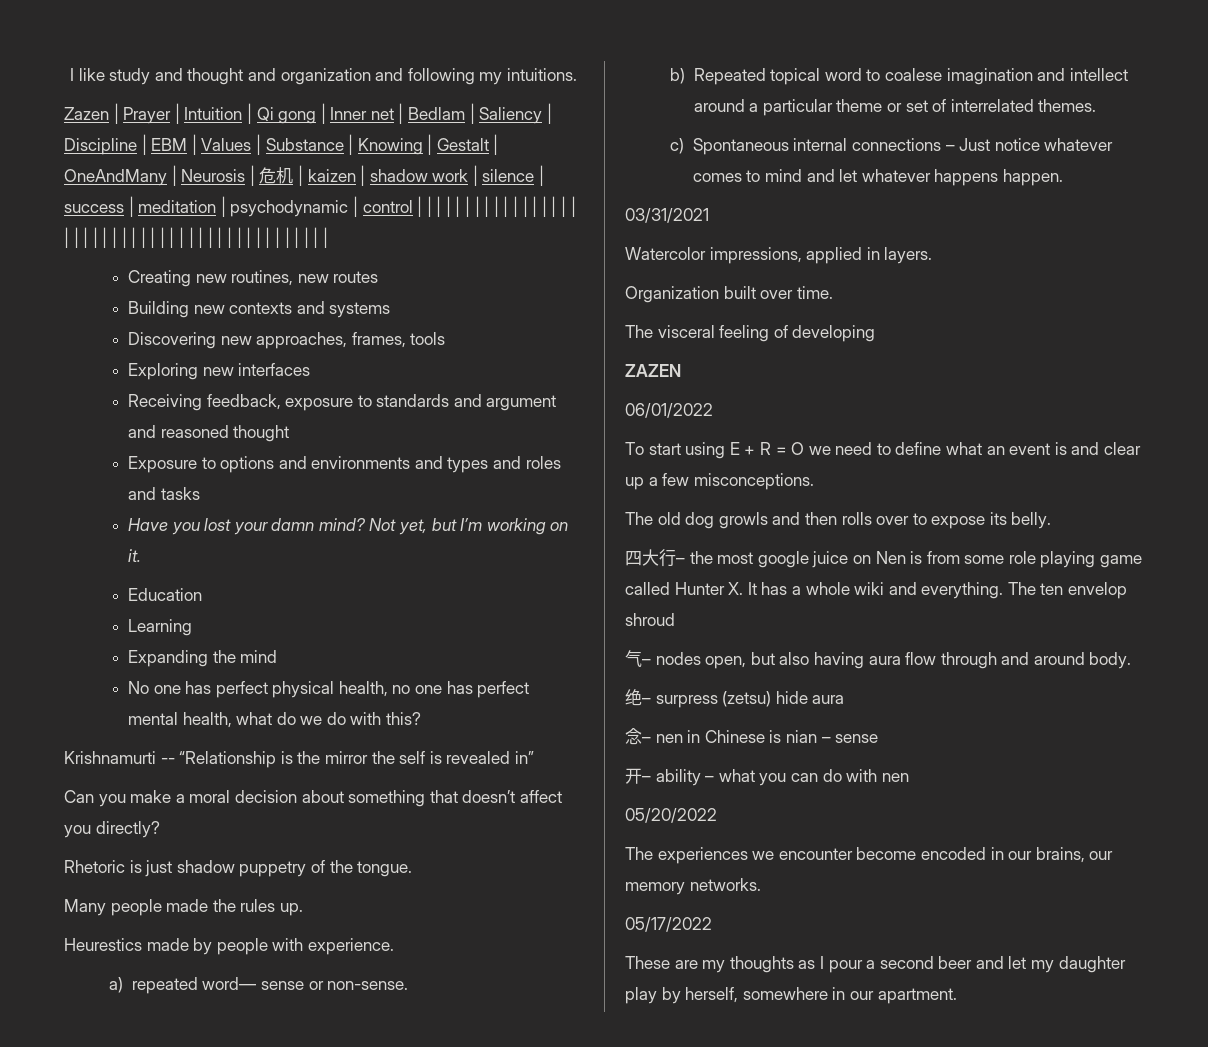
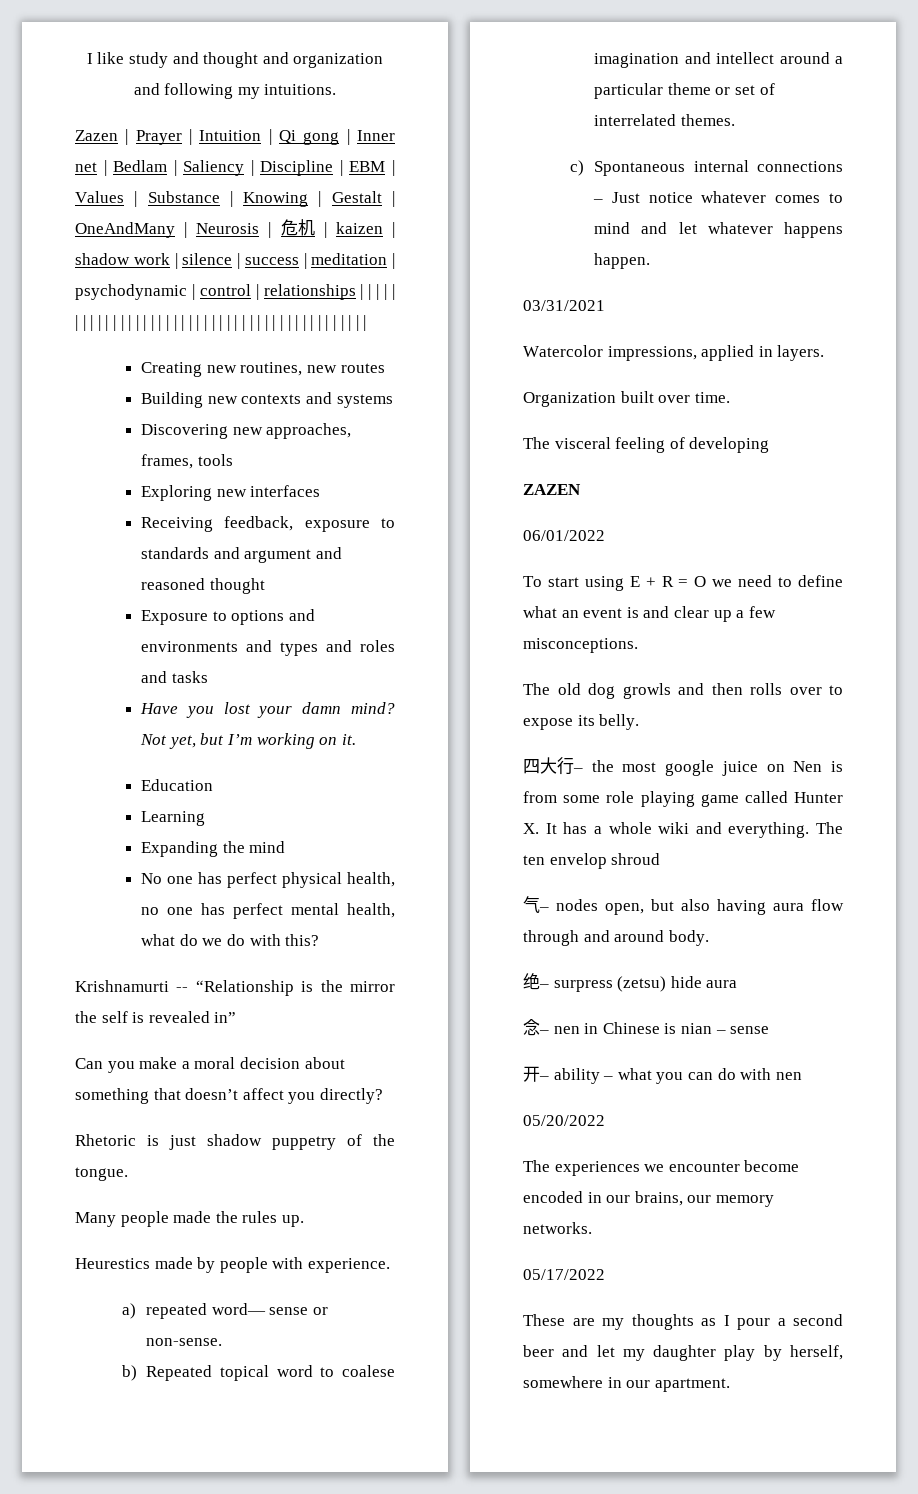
- Zazen | Prayer | Intuition | Qi gong | Inner net | Bedlam | Saliency | Discipline | EBM | Values | Substance | Knowing | Gestalt | OneAndMany | Neurosis | 危机 | kaizen | shadow work | silence | success | meditation | psychodynamic | control | | | | | | | | | | | | | | | | | | | | | | | | | | | | | | | | | | | | | | | | | | | | |
+ Zazen | Prayer | Intuition | Qi gong | Inner net | Bedlam | Saliency | Discipline | EBM | Values | Substance | Knowing | Gestalt | OneAndMany | Neurosis | 危机 | kaizen | shadow work | silence | success | meditation | psychodynamic | control | relationships | | | | | | | | | | | | | | | | | | | | | | | | | | | | | | | | | | | | | | | | | | | |

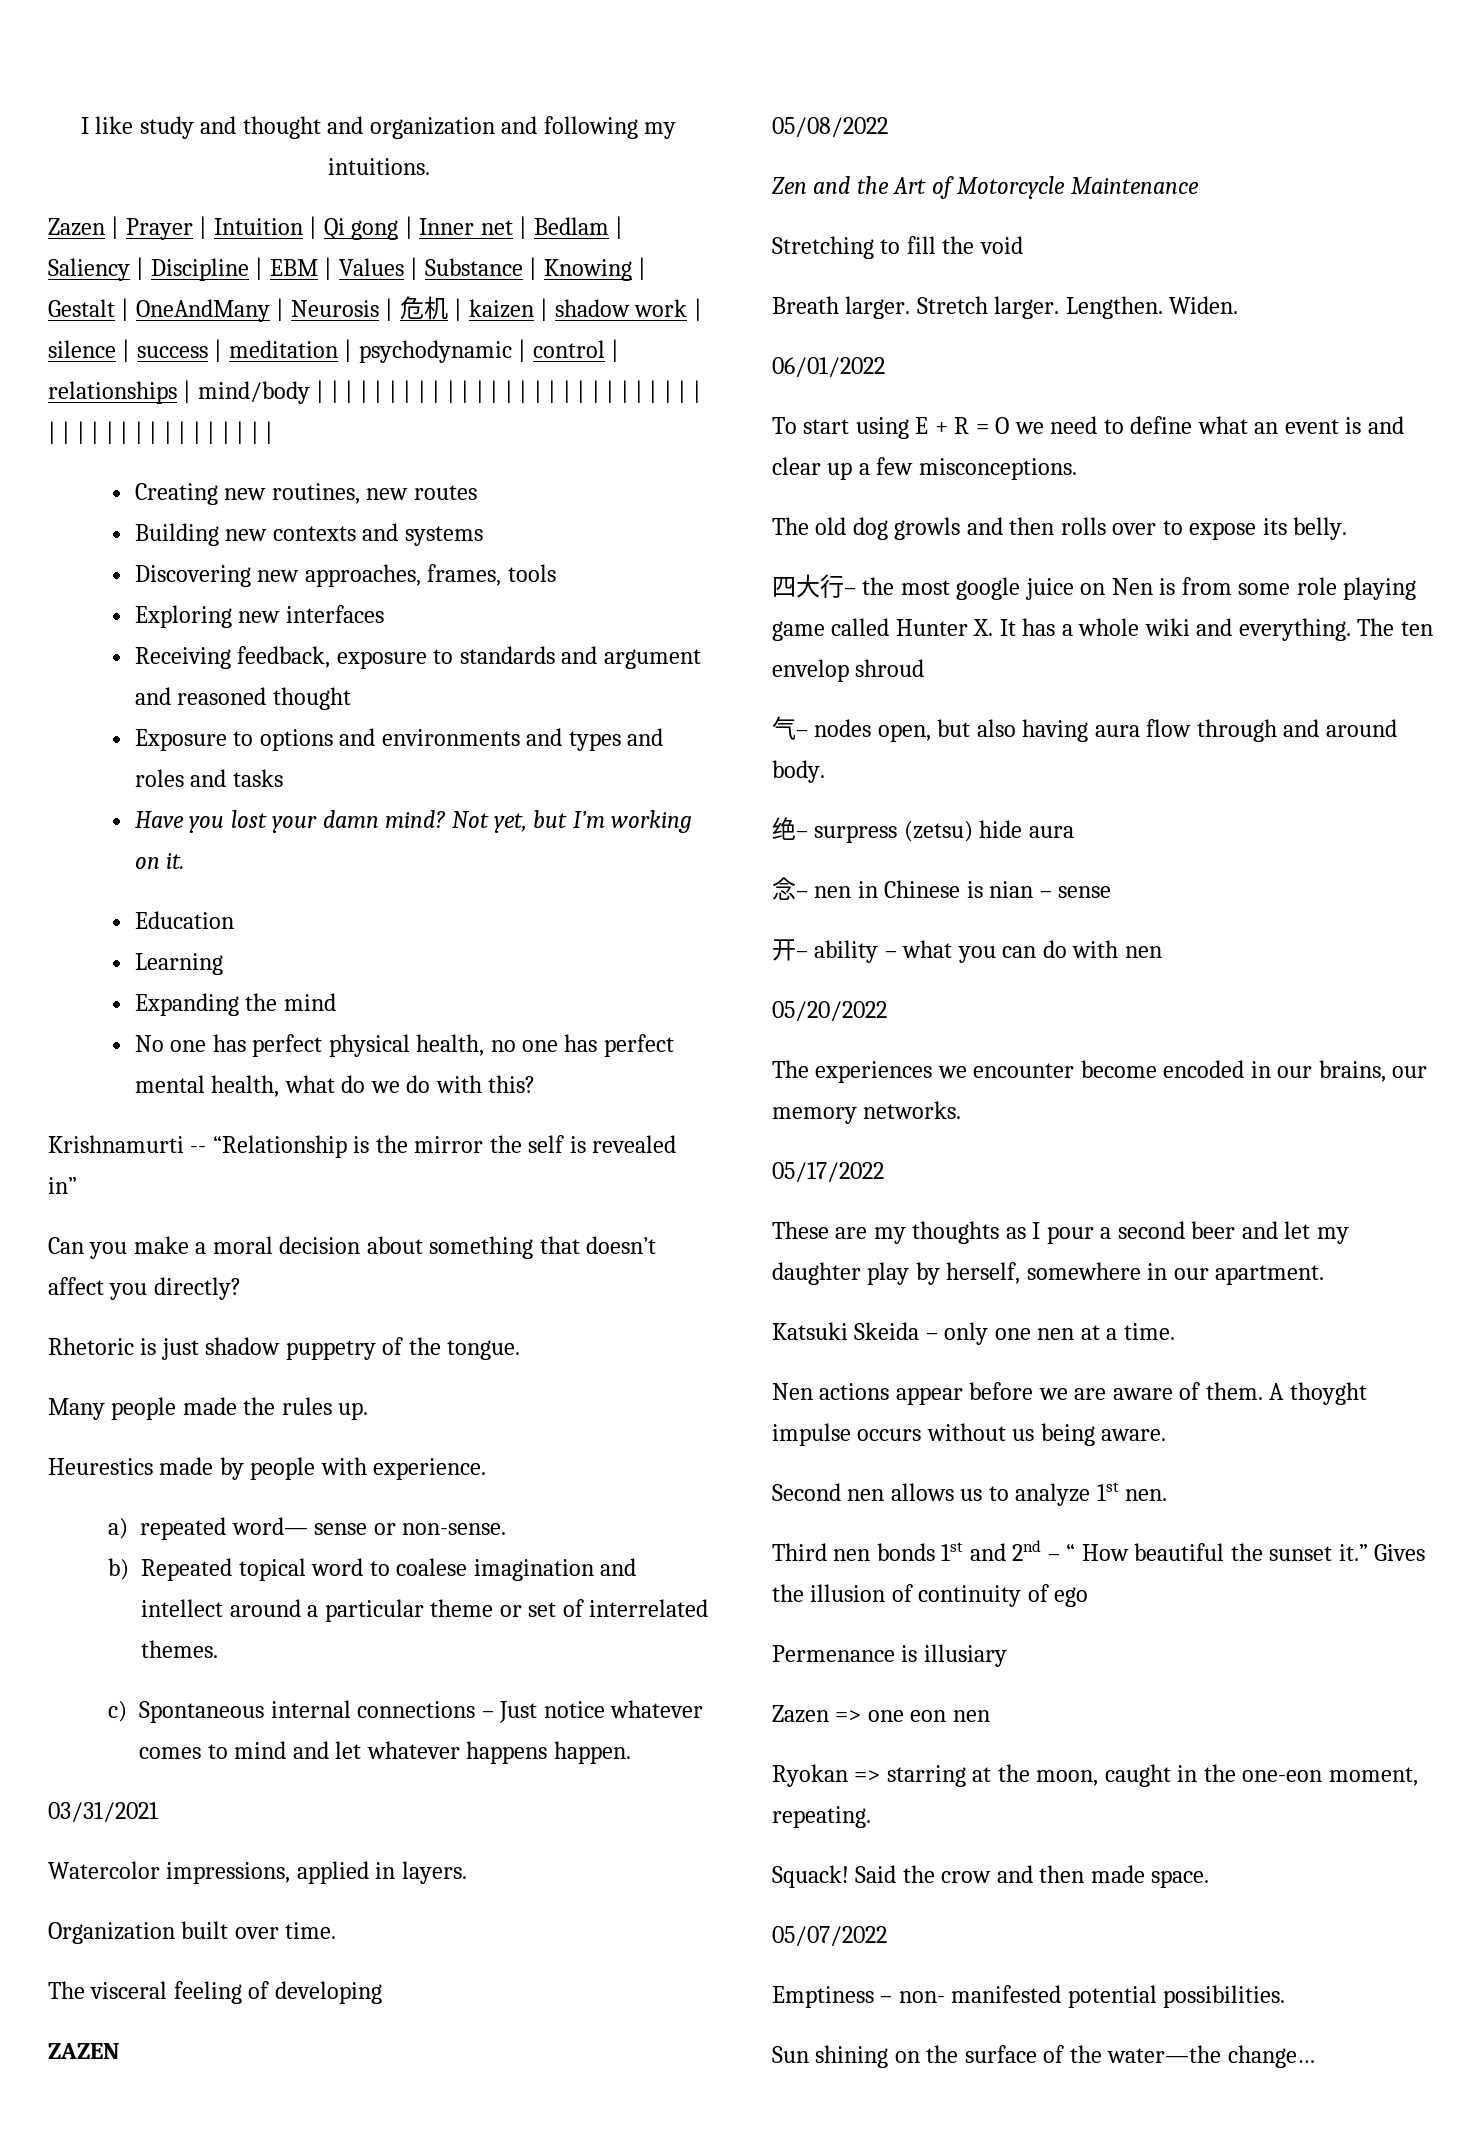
- Zazen | Prayer | Intuition | Qi gong | Inner net | Bedlam | Saliency | Discipline | EBM | Values | Substance | Knowing | Gestalt | OneAndMany | Neurosis | 危机 | kaizen | shadow work | silence | success | meditation | psychodynamic | control | relationships | | | | | | | | | | | | | | | | | | | | | | | | | | | | | | | | | | | | | | | | | | | |
+ Zazen | Prayer | Intuition | Qi gong | Inner net | Bedlam | Saliency | Discipline | EBM | Values | Substance | Knowing | Gestalt | OneAndMany | Neurosis | 危机 | kaizen | shadow work | silence | success | meditation | psychodynamic | control | relationships | mind/body | | | | | | | | | | | | | | | | | | | | | | | | | | | | | | | | | | | | | | | | | | |
+ 05/08/2022
+ Zen and the Art of Motorcycle Maintenance
+ Stretching to fill the void
+ Breath larger. Stretch larger. Lengthen. Widen.
+ Katsuki Skeida – only one nen at a time.
+ Nen actions appear before we are aware of them. A thoyght impulse occurs without us being aware.
+ Second nen allows us to analyze 1st nen.
+ Third nen bonds 1st and 2nd – “ How beautiful the sunset it.” Gives the illusion of continuity of ego
+ Permenance is illusiary
+ Zazen => one eon nen
+ Ryokan => starring at the moon, caught in the one-eon moment, repeating.
+ Squack! Said the crow and then made space.
+ 05/07/2022
+ Emptiness – non- manifested potential possibilities.
+ Sun shining on the surface of the water—the change…

